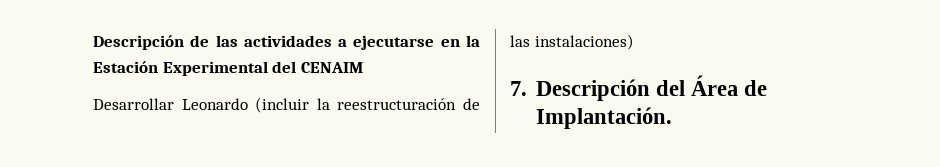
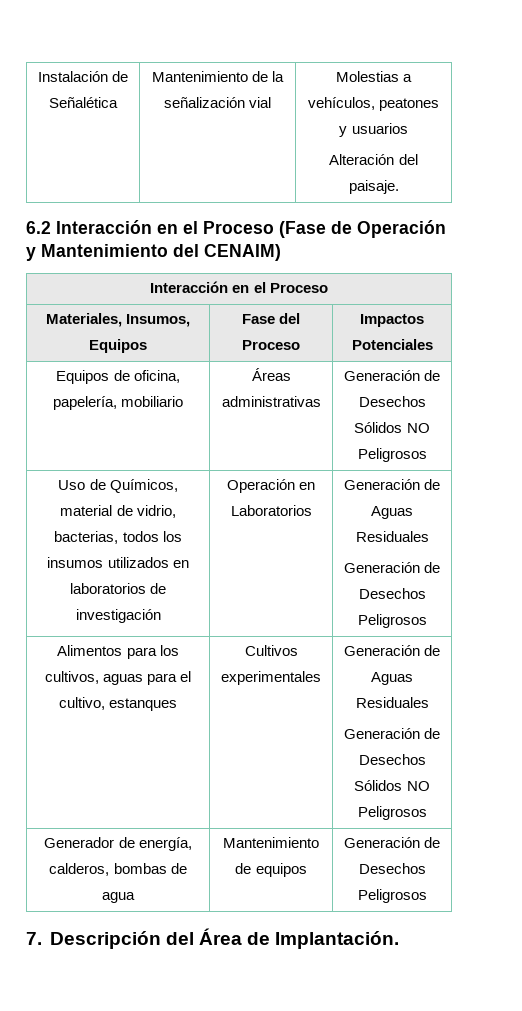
- Descripción de las actividades a ejecutarse en la Estación Experimental del CENAIM
- Desarrollar Leonardo (incluir la reestructuración de las instalaciones)
+ Instalación de Señalética | Mantenimiento de la señalización vial | Molestias a vehículos, peatones y usuarios
+ Alteración del paisaje.
+ 6.2 Interacción en el Proceso (Fase de Operación y Mantenimiento del CENAIM)
+ Interacción en el Proceso
+ Materiales, Insumos, Equipos | Fase del Proceso | Impactos Potenciales
+ Equipos de oficina, papelería, mobiliario | Áreas administrativas | Generación de Desechos Sólidos NO Peligrosos
+ Uso de Químicos, material de vidrio, bacterias, todos los insumos utilizados en laboratorios de investigación | Operación en Laboratorios | Generación de Aguas Residuales
+ Generación de Desechos Peligrosos
+ Alimentos para los cultivos, aguas para el cultivo, estanques | Cultivos experimentales | Generación de Aguas Residuales
+ Generación de Desechos Sólidos NO Peligrosos
+ Generador de energía, calderos, bombas de agua | Mantenimiento de equipos | Generación de Desechos Peligrosos

